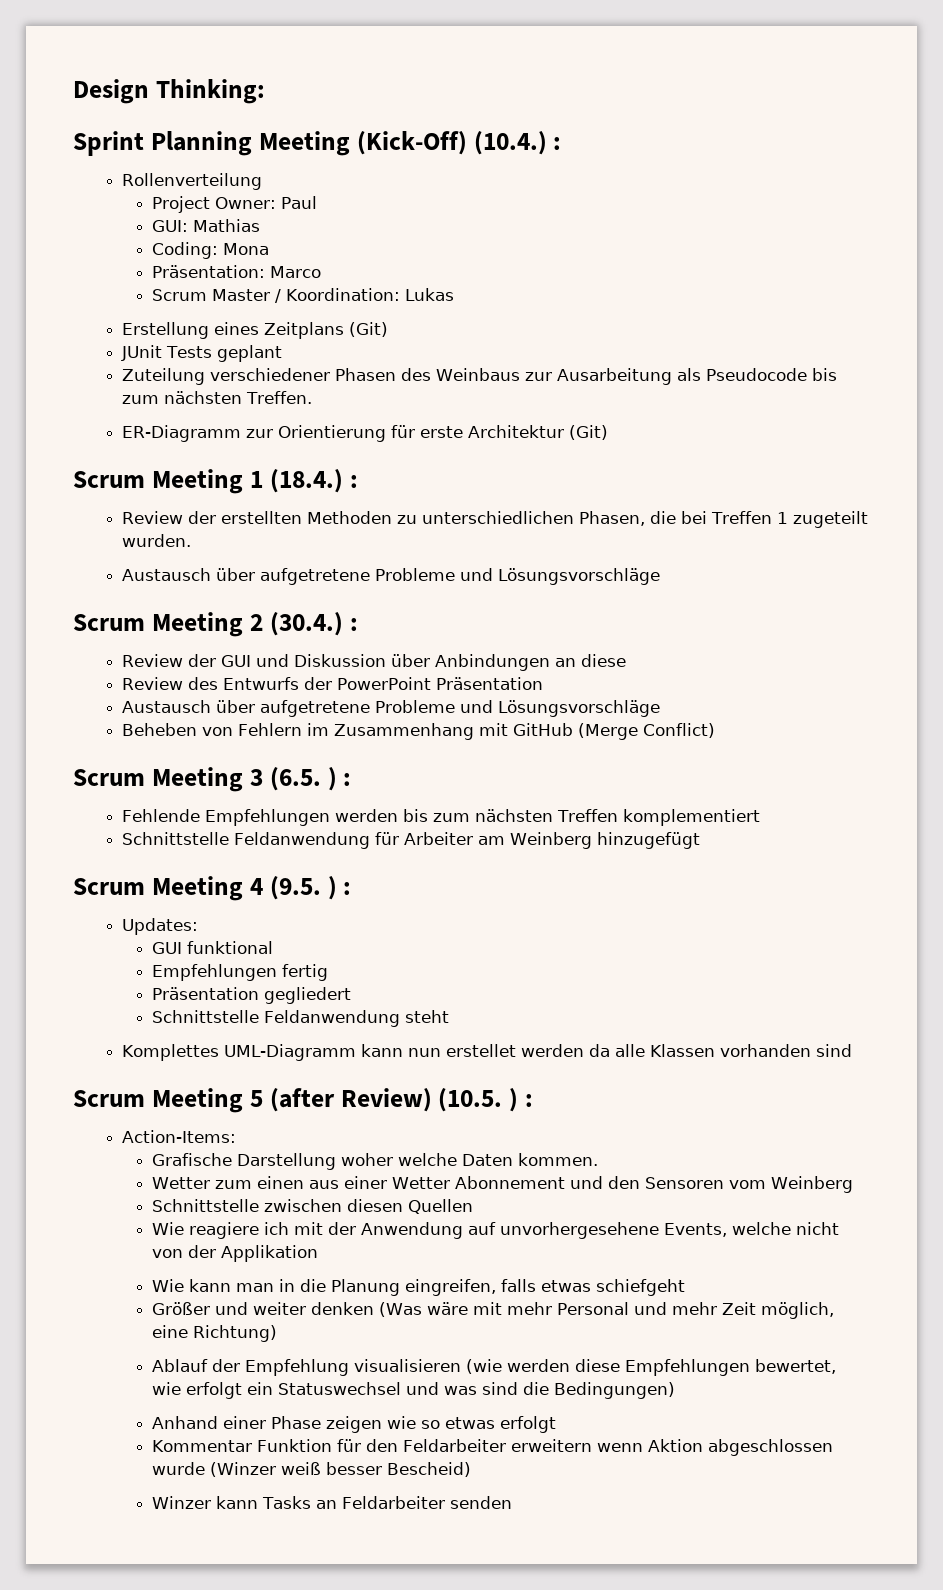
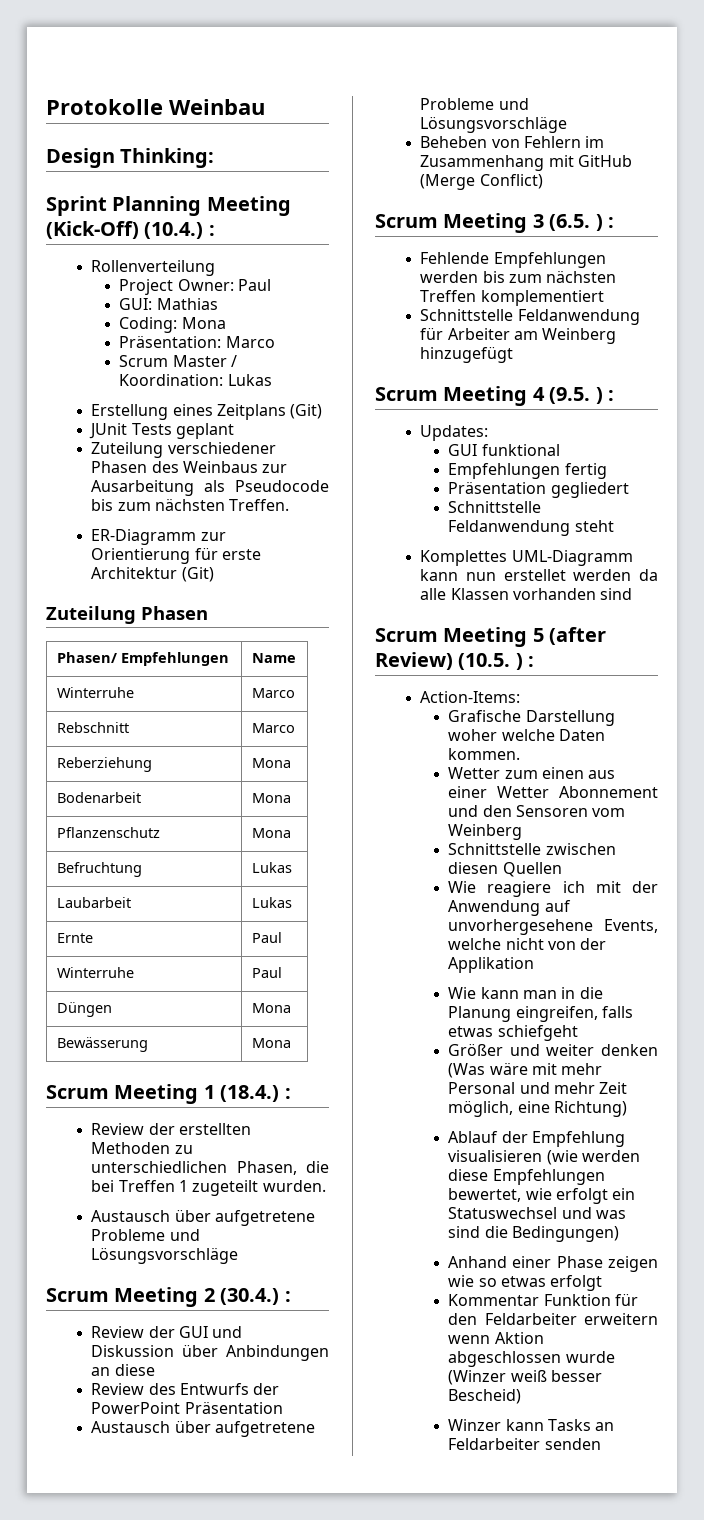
+ Protokolle Weinbau
+ Zuteilung Phasen
+ Phasen/ Empfehlungen | Name
+ Winterruhe | Marco
+ Rebschnitt | Marco
+ Reberziehung | Mona
+ Bodenarbeit | Mona
+ Pflanzenschutz | Mona
+ Befruchtung | Lukas
+ Laubarbeit | Lukas
+ Ernte | Paul
+ Winterruhe | Paul
+ Düngen | Mona
+ Bewässerung | Mona

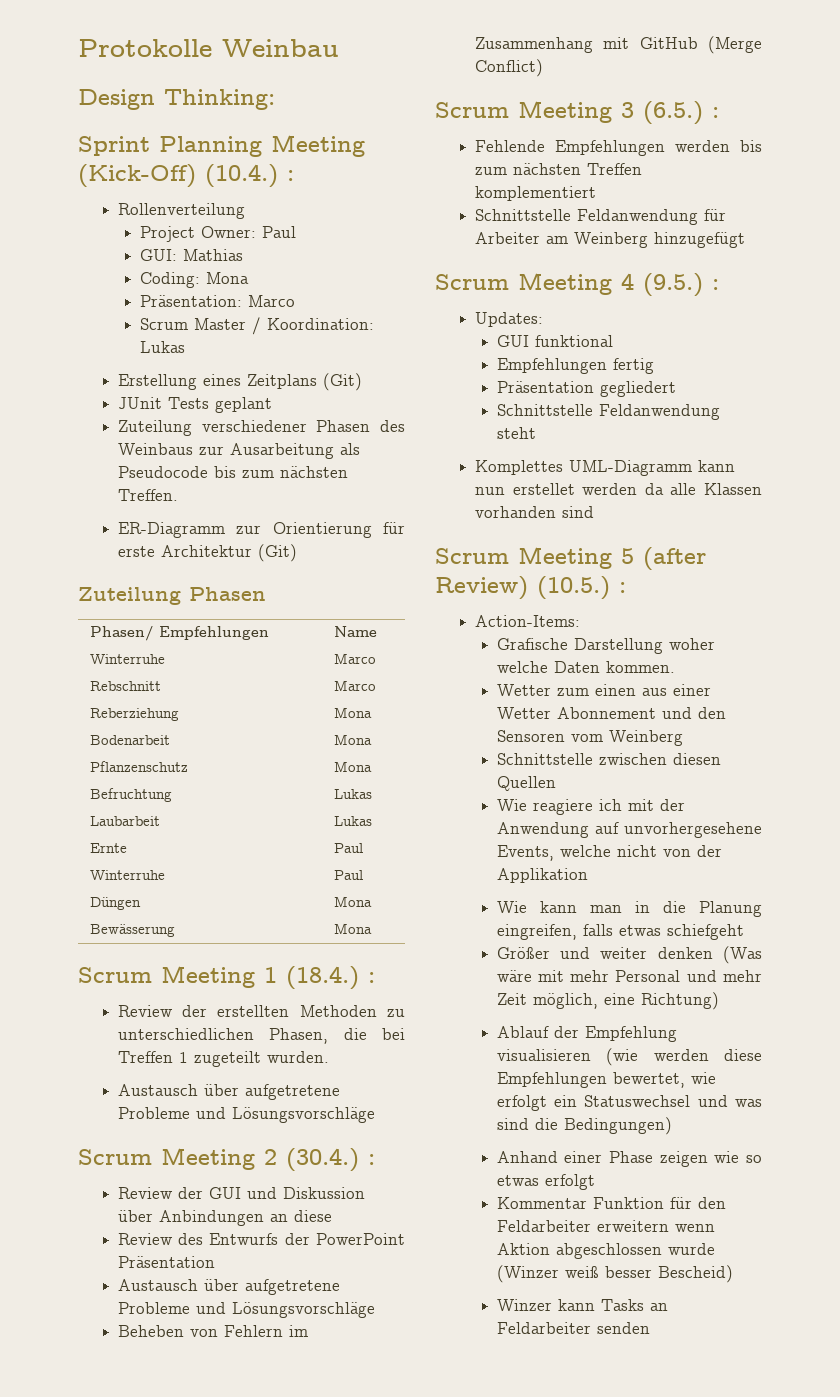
- Scrum Meeting 3 (6.5. ) :
+ Scrum Meeting 3 (6.5.) :
- Scrum Meeting 4 (9.5. ) :
+ Scrum Meeting 4 (9.5.) :
- Scrum Meeting 5 (after Review) (10.5. ) :
+ Scrum Meeting 5 (after Review) (10.5.) :

